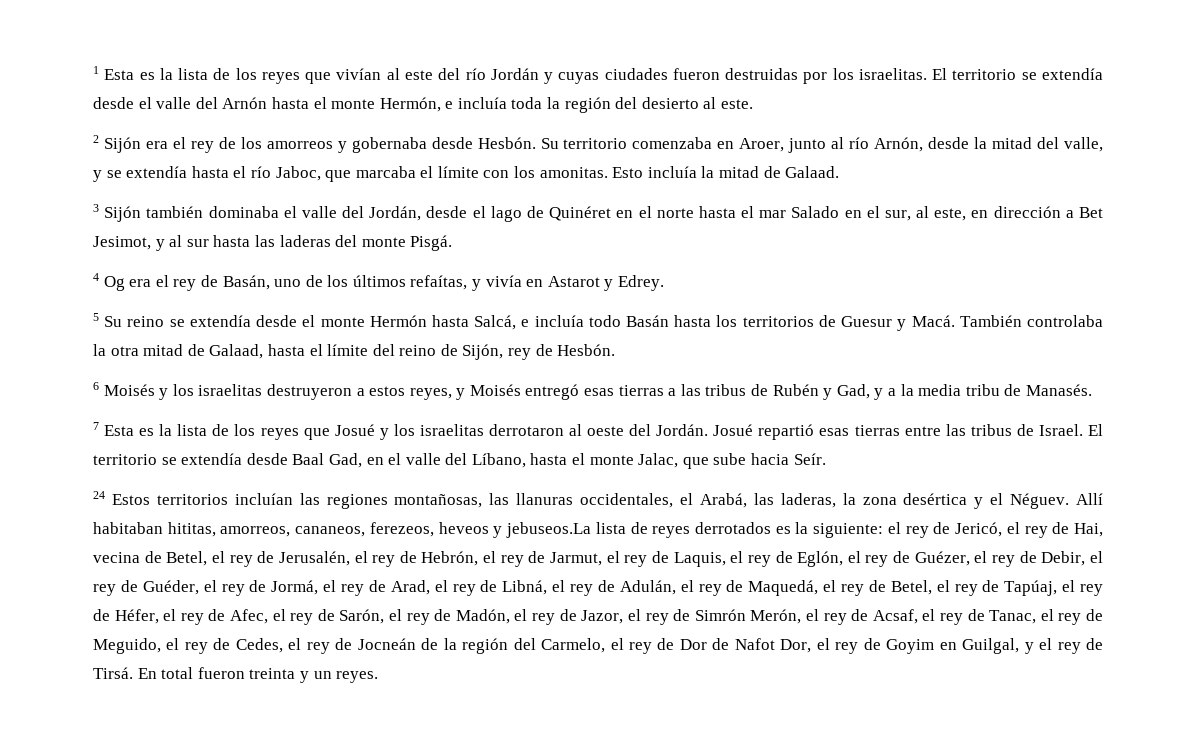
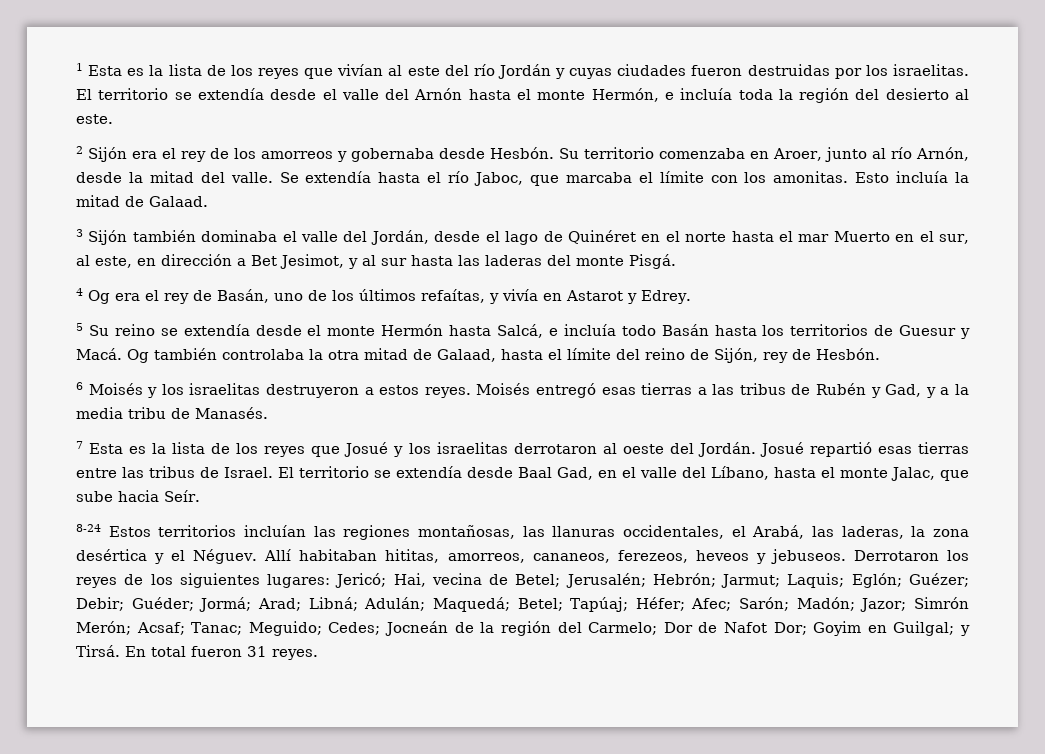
- Su territorio comenzaba en Aroer, junto al río Arnón, desde la mitad del valle, y se extendía hasta el río Jaboc, que marcaba el límite con los amonitas.
+ Su territorio comenzaba en Aroer, junto al río Arnón, desde la mitad del valle. Se extendía hasta el río Jaboc, que marcaba el límite con los amonitas.
- 3 Sijón también dominaba el valle del Jordán, desde el lago de Quinéret en el norte hasta el mar Salado en el sur, al este, en dirección a Bet Jesimot, y al sur hasta las laderas del monte Pisgá.
+ 3 Sijón también dominaba el valle del Jordán, desde el lago de Quinéret en el norte hasta el mar Muerto en el sur, al este, en dirección a Bet Jesimot, y al sur hasta las laderas del monte Pisgá.
- También controlaba la otra mitad de Galaad, hasta el límite del reino de Sijón, rey de Hesbón.
+ Og también controlaba la otra mitad de Galaad, hasta el límite del reino de Sijón, rey de Hesbón.
- 6 Moisés y los israelitas destruyeron a estos reyes, y Moisés entregó esas tierras a las tribus de Rubén y Gad, y a la media tribu de Manasés.
+ 6 Moisés y los israelitas destruyeron a estos reyes. Moisés entregó esas tierras a las tribus de Rubén y Gad, y a la media tribu de Manasés.
- 24 Estos territorios incluían las regiones montañosas, las llanuras occidentales, el Arabá, las laderas, la zona desértica y el Néguev.
+ 8-24 Estos territorios incluían las regiones montañosas, las llanuras occidentales, el Arabá, las laderas, la zona desértica y el Néguev.
- Allí habitaban hititas, amorreos, cananeos, ferezeos, heveos y jebuseos.La lista de reyes derrotados es la siguiente: el rey de Jericó, el rey de Hai, vecina de Betel, el rey de Jerusalén, el rey de Hebrón, el rey de Jarmut, el rey de Laquis, el rey de Eglón, el rey de Guézer, el rey de Debir, el rey de Guéder, el rey de Jormá, el rey de Arad, el rey de Libná, el rey de Adulán, el rey de Maquedá, el rey de Betel, el rey de Tapúaj, el rey de Héfer, el rey de Afec, el rey de Sarón, el rey de Madón, el rey de Jazor, el rey de Simrón Merón, el rey de Acsaf, el rey de Tanac, el rey de Meguido, el rey de Cedes, el rey de Jocneán de la región del Carmelo, el rey de Dor de Nafot Dor, el rey de Goyim en Guilgal, y el rey de Tirsá.
+ Allí habitaban hititas, amorreos, cananeos, ferezeos, heveos y jebuseos. Derrotaron los reyes de los siguientes lugares: Jericó; Hai, vecina de Betel; Jerusalén; Hebrón; Jarmut; Laquis; Eglón; Guézer; Debir; Guéder; Jormá; Arad; Libná; Adulán; Maquedá; Betel; Tapúaj; Héfer; Afec; Sarón; Madón; Jazor; Simrón Merón; Acsaf; Tanac; Meguido; Cedes; Jocneán de la región del Carmelo; Dor de Nafot Dor; Goyim en Guilgal; y Tirsá.
- En total fueron treinta y un reyes.
+ En total fueron 31 reyes.

